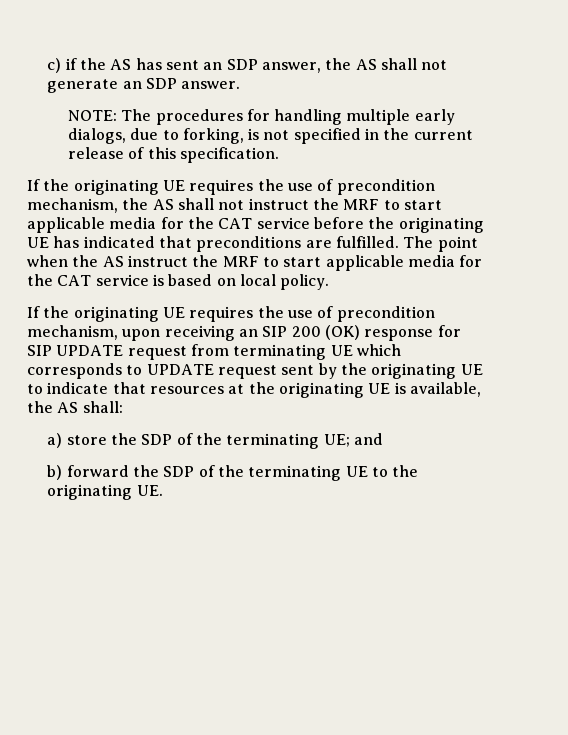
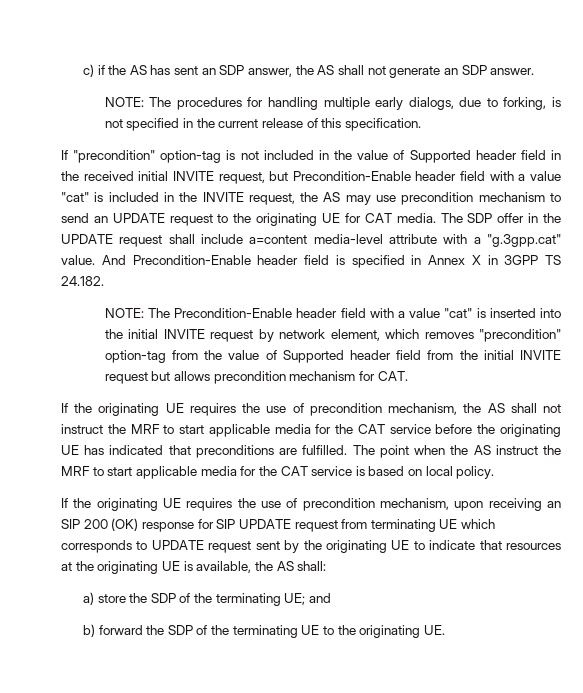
+ If "precondition" option-tag is not included in the value of Supported header field in the received initial INVITE request, but Precondition-Enable header field with a value "cat" is included in the INVITE request, the AS may use precondition mechanism to send an UPDATE request to the originating UE for CAT media. The SDP offer in the UPDATE request shall include a=content media-level attribute with a "g.3gpp.cat" value. And Precondition-Enable header field is specified in Annex X in 3GPP TS 24.182.
+ NOTE: The Precondition-Enable header field with a value "cat" is inserted into the initial INVITE request by network element, which removes "precondition" option-tag from the value of Supported header field from the initial INVITE request but allows precondition mechanism for CAT.

